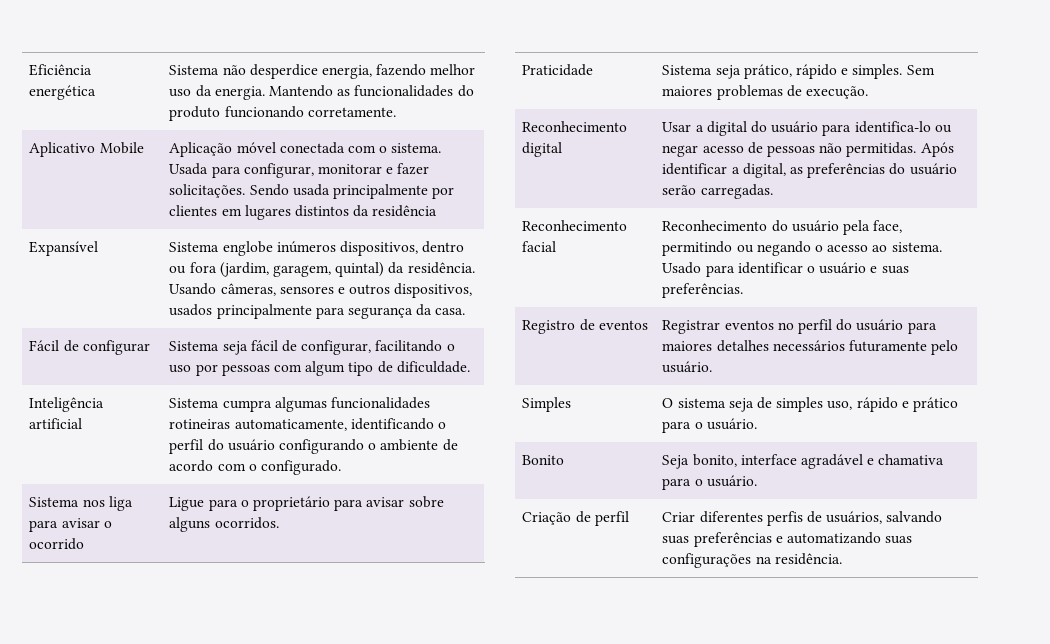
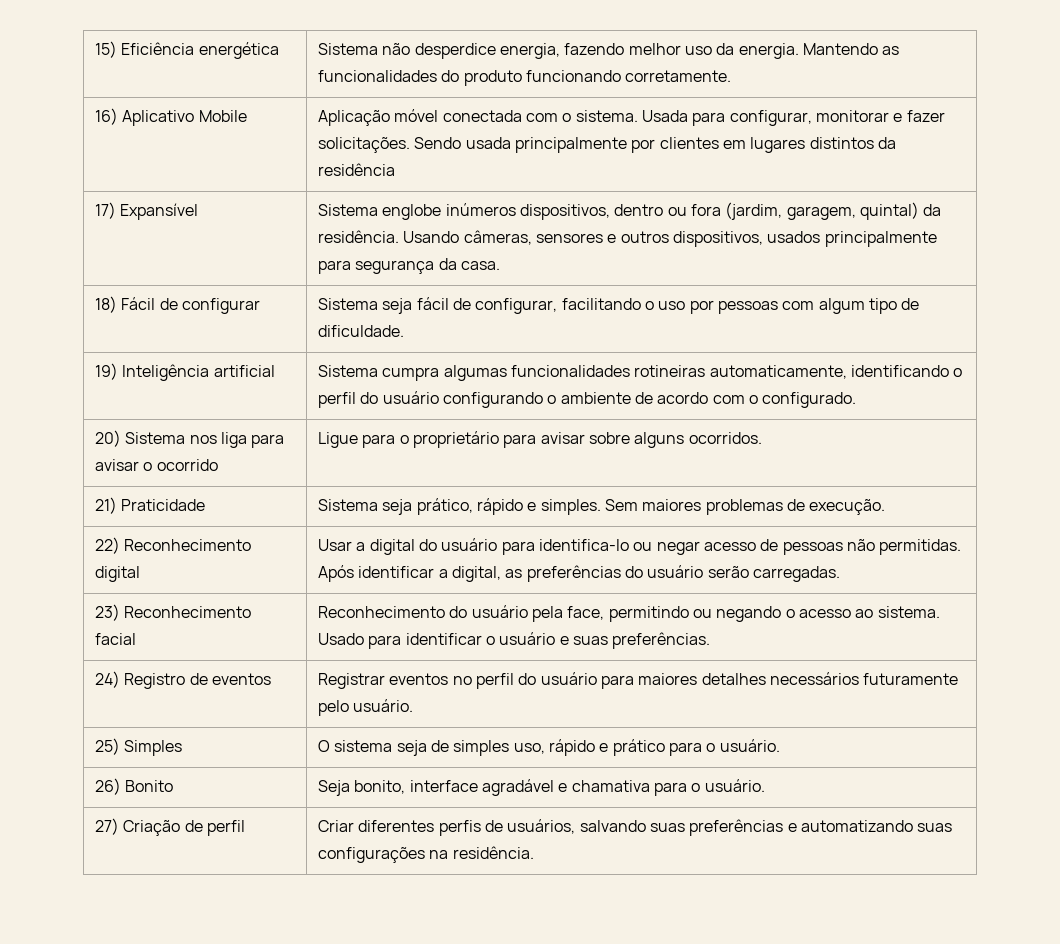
- Eficiência energética | Sistema não desperdice energia, fazendo melhor uso da energia. Mantendo as funcionalidades do produto funcionando corretamente.
+ 15) Eficiência energética | Sistema não desperdice energia, fazendo melhor uso da energia. Mantendo as funcionalidades do produto funcionando corretamente.
- Aplicativo Mobile | Aplicação móvel conectada com o sistema. Usada para configurar, monitorar e fazer solicitações. Sendo usada principalmente por clientes em lugares distintos da residência
+ 16) Aplicativo Mobile | Aplicação móvel conectada com o sistema. Usada para configurar, monitorar e fazer solicitações. Sendo usada principalmente por clientes em lugares distintos da residência
- Expansível | Sistema englobe inúmeros dispositivos, dentro ou fora (jardim, garagem, quintal) da residência. Usando câmeras, sensores e outros dispositivos, usados principalmente para segurança da casa.
+ 17) Expansível | Sistema englobe inúmeros dispositivos, dentro ou fora (jardim, garagem, quintal) da residência. Usando câmeras, sensores e outros dispositivos, usados principalmente para segurança da casa.
- Fácil de configurar | Sistema seja fácil de configurar, facilitando o uso por pessoas com algum tipo de dificuldade.
+ 18) Fácil de configurar | Sistema seja fácil de configurar, facilitando o uso por pessoas com algum tipo de dificuldade.
- Inteligência artificial | Sistema cumpra algumas funcionalidades rotineiras automaticamente, identificando o perfil do usuário configurando o ambiente de acordo com o configurado.
+ 19) Inteligência artificial | Sistema cumpra algumas funcionalidades rotineiras automaticamente, identificando o perfil do usuário configurando o ambiente de acordo com o configurado.
- Sistema nos liga para avisar o ocorrido | Ligue para o proprietário para avisar sobre alguns ocorridos.
+ 20) Sistema nos liga para avisar o ocorrido | Ligue para o proprietário para avisar sobre alguns ocorridos.
- Praticidade | Sistema seja prático, rápido e simples. Sem maiores problemas de execução.
+ 21) Praticidade | Sistema seja prático, rápido e simples. Sem maiores problemas de execução.
- Reconhecimento digital | Usar a digital do usuário para identifica-lo ou negar acesso de pessoas não permitidas. Após identificar a digital, as preferências do usuário serão carregadas.
+ 22) Reconhecimento digital | Usar a digital do usuário para identifica-lo ou negar acesso de pessoas não permitidas. Após identificar a digital, as preferências do usuário serão carregadas.
- Reconhecimento facial | Reconhecimento do usuário pela face, permitindo ou negando o acesso ao sistema. Usado para identificar o usuário e suas preferências.
+ 23) Reconhecimento facial | Reconhecimento do usuário pela face, permitindo ou negando o acesso ao sistema. Usado para identificar o usuário e suas preferências.
- Registro de eventos | Registrar eventos no perfil do usuário para maiores detalhes necessários futuramente pelo usuário.
+ 24) Registro de eventos | Registrar eventos no perfil do usuário para maiores detalhes necessários futuramente pelo usuário.
- Simples | O sistema seja de simples uso, rápido e prático para o usuário.
+ 25) Simples | O sistema seja de simples uso, rápido e prático para o usuário.
- Bonito | Seja bonito, interface agradável e chamativa para o usuário.
+ 26) Bonito | Seja bonito, interface agradável e chamativa para o usuário.
- Criação de perfil | Criar diferentes perfis de usuários, salvando suas preferências e automatizando suas configurações na residência.
+ 27) Criação de perfil | Criar diferentes perfis de usuários, salvando suas preferências e automatizando suas configurações na residência.

